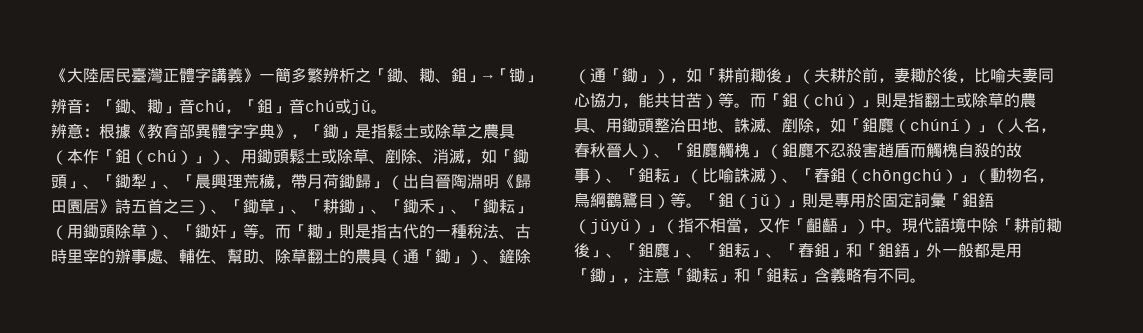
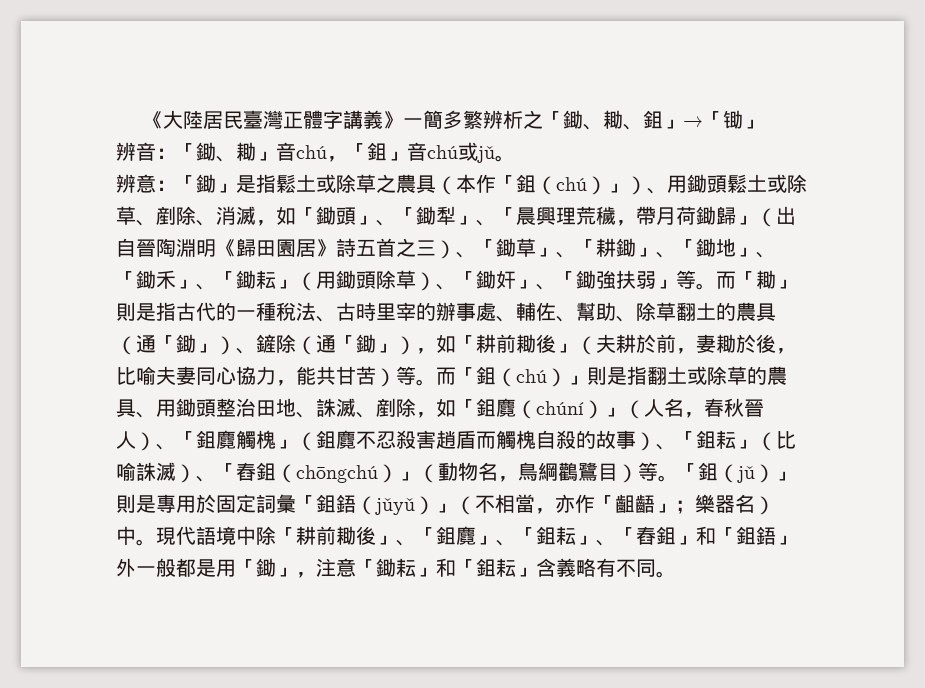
- 辨意：根據《教育部異體字字典》，「鋤」是指鬆土或除草之農具（本作「鉏（chú）」）、用鋤頭鬆土或除草、剷除、消滅，如「鋤頭」、「鋤犁」、「晨興理荒穢，帶月荷鋤歸」（出自晉陶淵明《歸田園居》詩五首之三）、「鋤草」、「耕鋤」、「鋤禾」、「鋤耘」（用鋤頭除草）、「鋤奸」等。
+ 辨意：「鋤」是指鬆土或除草之農具（本作「鉏（chú）」）、用鋤頭鬆土或除草、剷除、消滅，如「鋤頭」、「鋤犁」、「晨興理荒穢，帶月荷鋤歸」（出自晉陶淵明《歸田園居》詩五首之三）、「鋤草」、「耕鋤」、「鋤地」、「鋤禾」、「鋤耘」（用鋤頭除草）、「鋤奸」、「鋤強扶弱」等。
- 「鉏（jǔ）」則是專用於固定詞彙「鉏鋙（jǔyǔ）」（指不相當，又作「齟齬」）中。
+ 「鉏（jǔ）」則是專用於固定詞彙「鉏鋙（jǔyǔ）」（不相當，亦作「齟齬」；樂器名）中。

